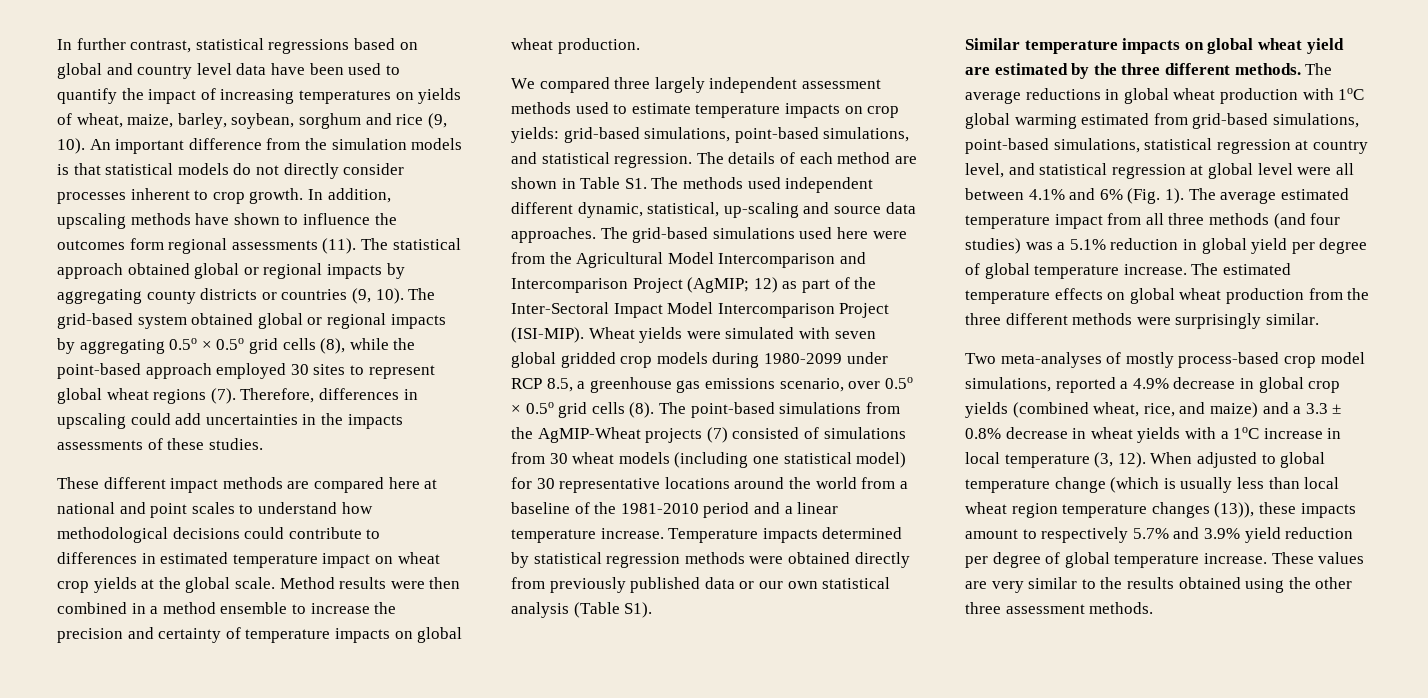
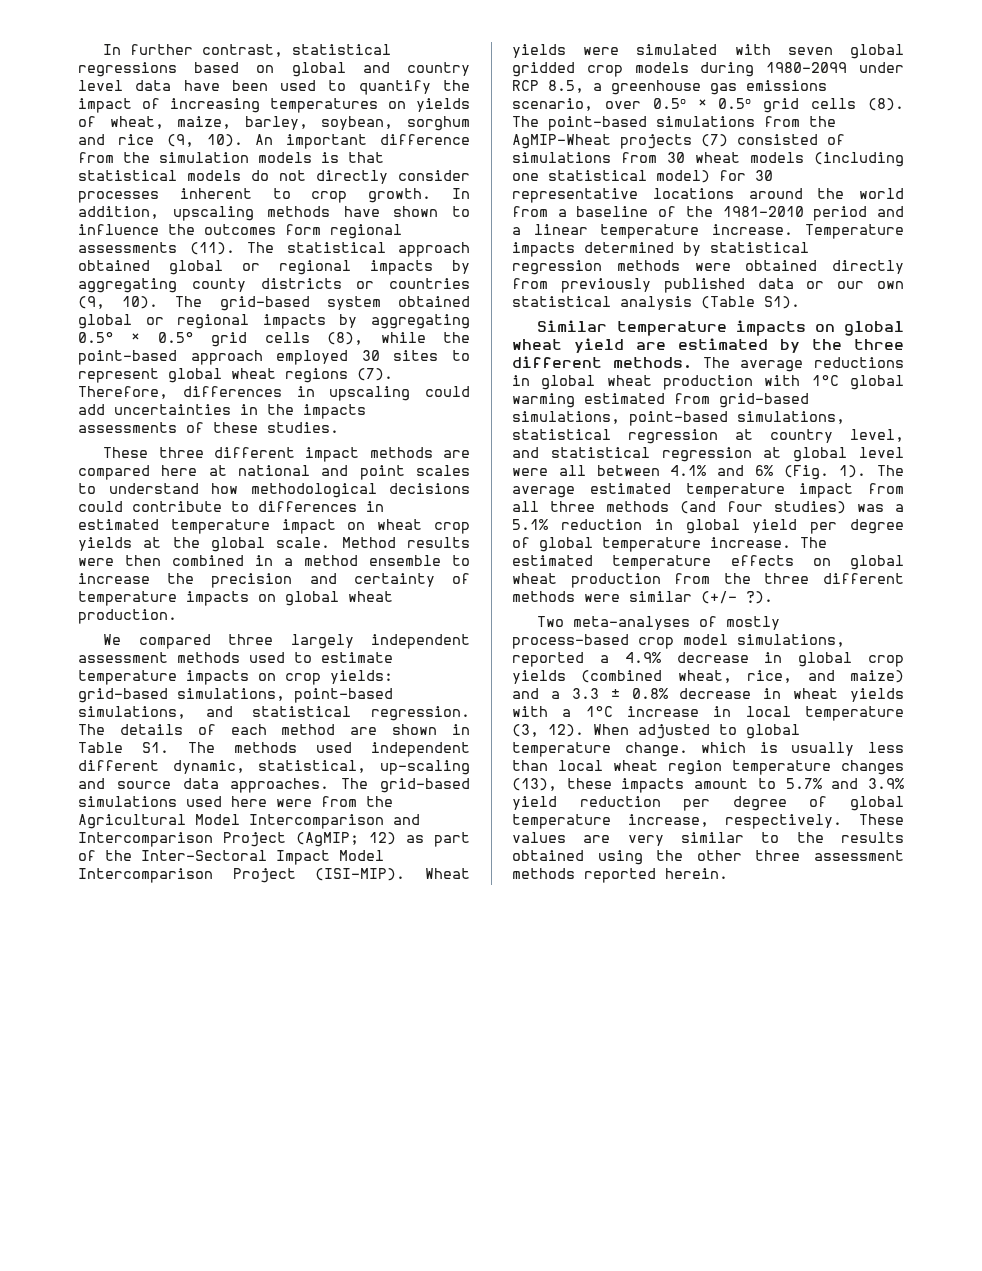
- The grid-based system obtained global or regional impacts by aggregating 0.5o × 0.5o grid cells (8), while the point-based approach employed 30 sites to represent global wheat regions (7).
+ The grid-based system obtained global or regional impacts by aggregating 0.5° × 0.5° grid cells (8), while the point-based approach employed 30 sites to represent global wheat regions (7).
- These different impact methods are compared here at national and point scales to understand how methodological decisions could contribute to differences in estimated temperature impact on wheat crop yields at the global scale.
+ These three different impact methods are compared here at national and point scales to understand how methodological decisions could contribute to differences in estimated temperature impact on wheat crop yields at the global scale.
- The average reductions in global wheat production with 1oC global warming estimated from grid-based simulations, point-based simulations, statistical regression at country level, and statistical regression at global level were all between 4.1% and 6% (Fig. 1).
+ The average reductions in global wheat production with 1°C global warming estimated from grid-based simulations, point-based simulations, statistical regression at country level, and statistical regression at global level were all between 4.1% and 6% (Fig. 1).
- The estimated temperature effects on global wheat production from the three different methods were surprisingly similar.
+ The estimated temperature effects on global wheat production from the three different methods were similar (+/- ?).
- Two meta-analyses of mostly process-based crop model simulations, reported a 4.9% decrease in global crop yields (combined wheat, rice, and maize) and a 3.3 ± 0.8% decrease in wheat yields with a 1oC increase in local temperature (3, 12).
+ Two meta-analyses of mostly process-based crop model simulations, reported a 4.9% decrease in global crop yields (combined wheat, rice, and maize) and a 3.3 ± 0.8% decrease in wheat yields with a 1°C increase in local temperature (3, 12).
- When adjusted to global temperature change (which is usually less than local wheat region temperature changes (13)), these impacts amount to respectively 5.7% and 3.9% yield reduction per degree of global temperature increase.
+ When adjusted to global temperature change. which is usually less than local wheat region temperature changes (13), these impacts amount to 5.7% and 3.9% yield reduction per degree of global temperature increase, respectively.
- These values are very similar to the results obtained using the other three assessment methods.
+ These values are very similar to the results obtained using the other three assessment methods reported herein.

